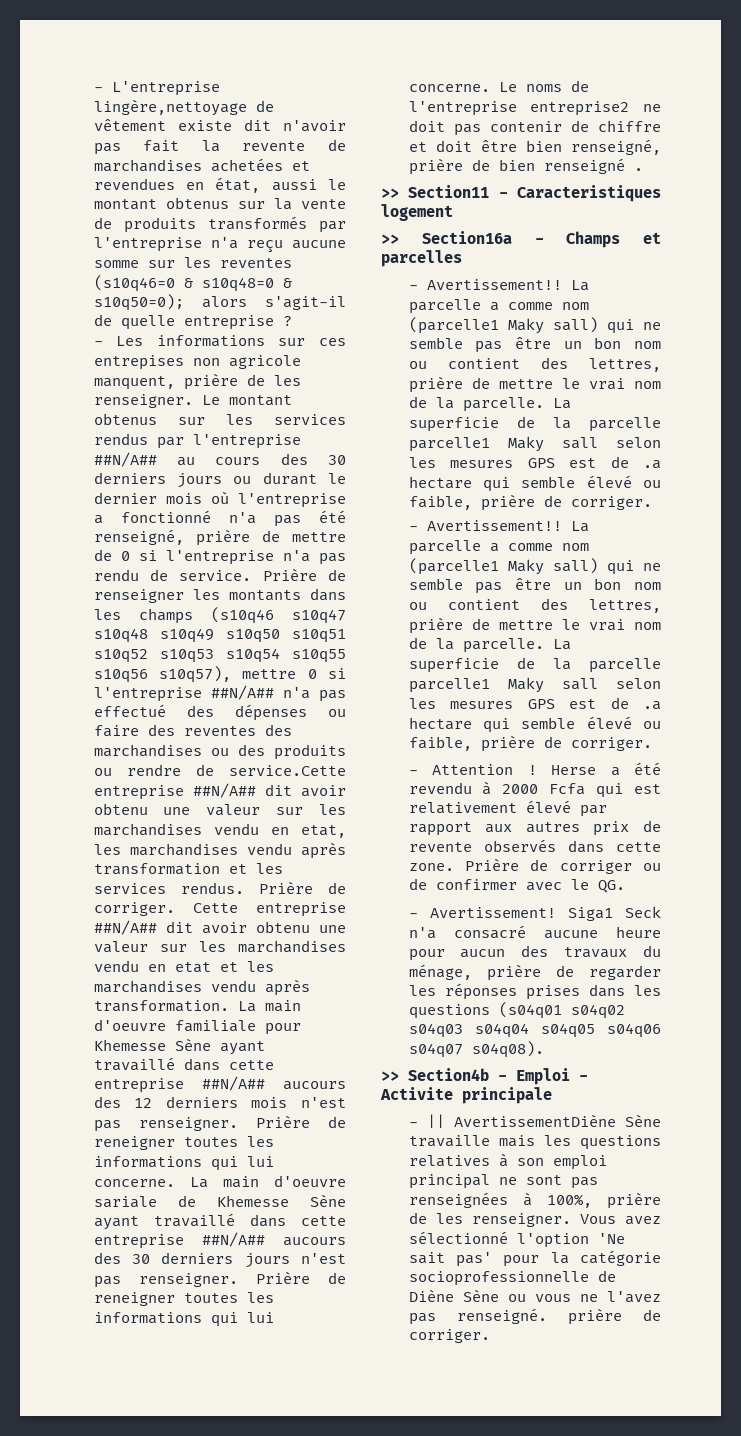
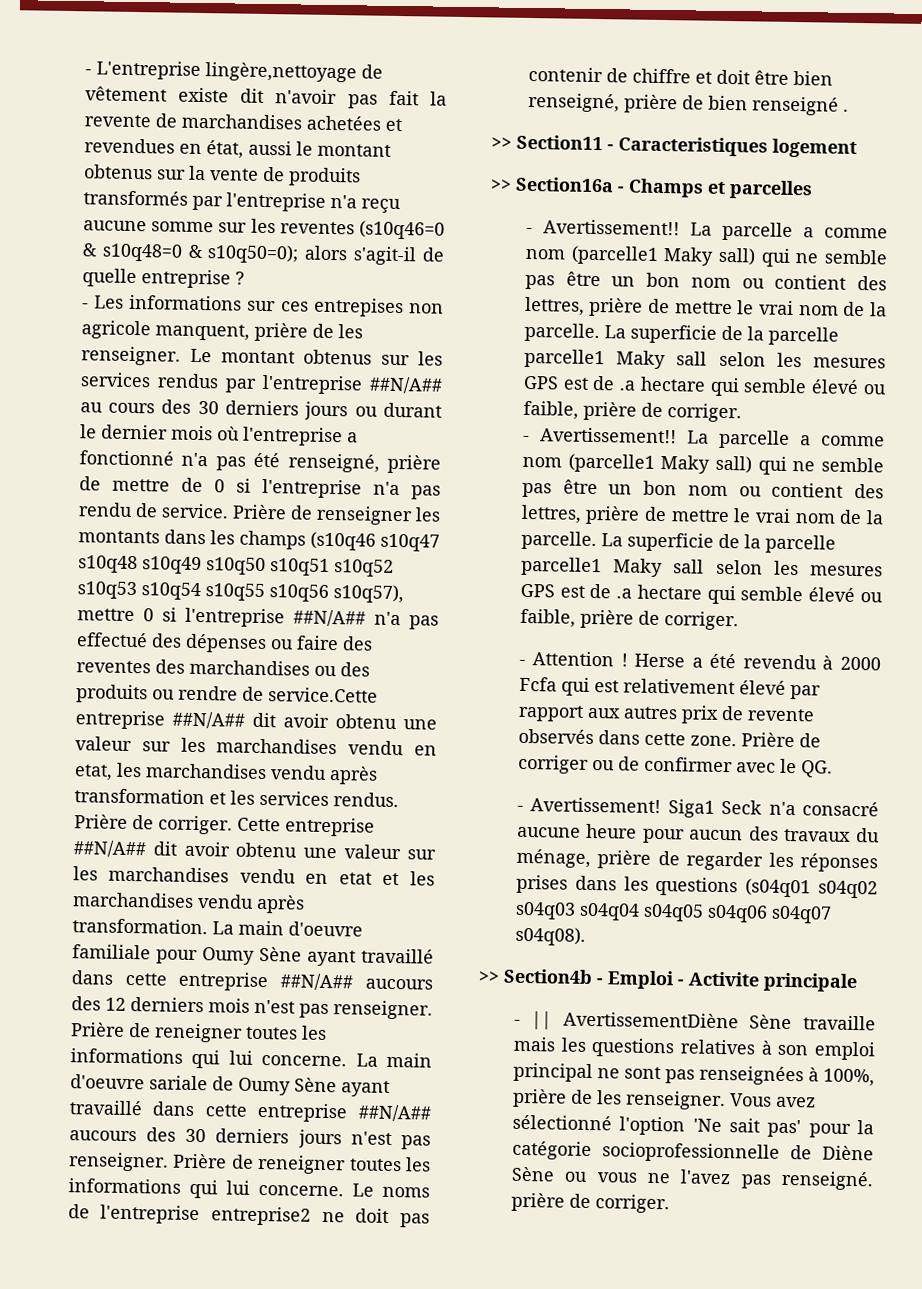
- La main d'oeuvre familiale pour Khemesse Sène ayant travaillé dans cette entreprise ##N/A## aucours des 12 derniers mois n'est pas renseigner.
+ La main d'oeuvre familiale pour Oumy Sène ayant travaillé dans cette entreprise ##N/A## aucours des 12 derniers mois n'est pas renseigner.
- La main d'oeuvre sariale de Khemesse Sène ayant travaillé dans cette entreprise ##N/A## aucours des 30 derniers jours n'est pas renseigner.
+ La main d'oeuvre sariale de Oumy Sène ayant travaillé dans cette entreprise ##N/A## aucours des 30 derniers jours n'est pas renseigner.

